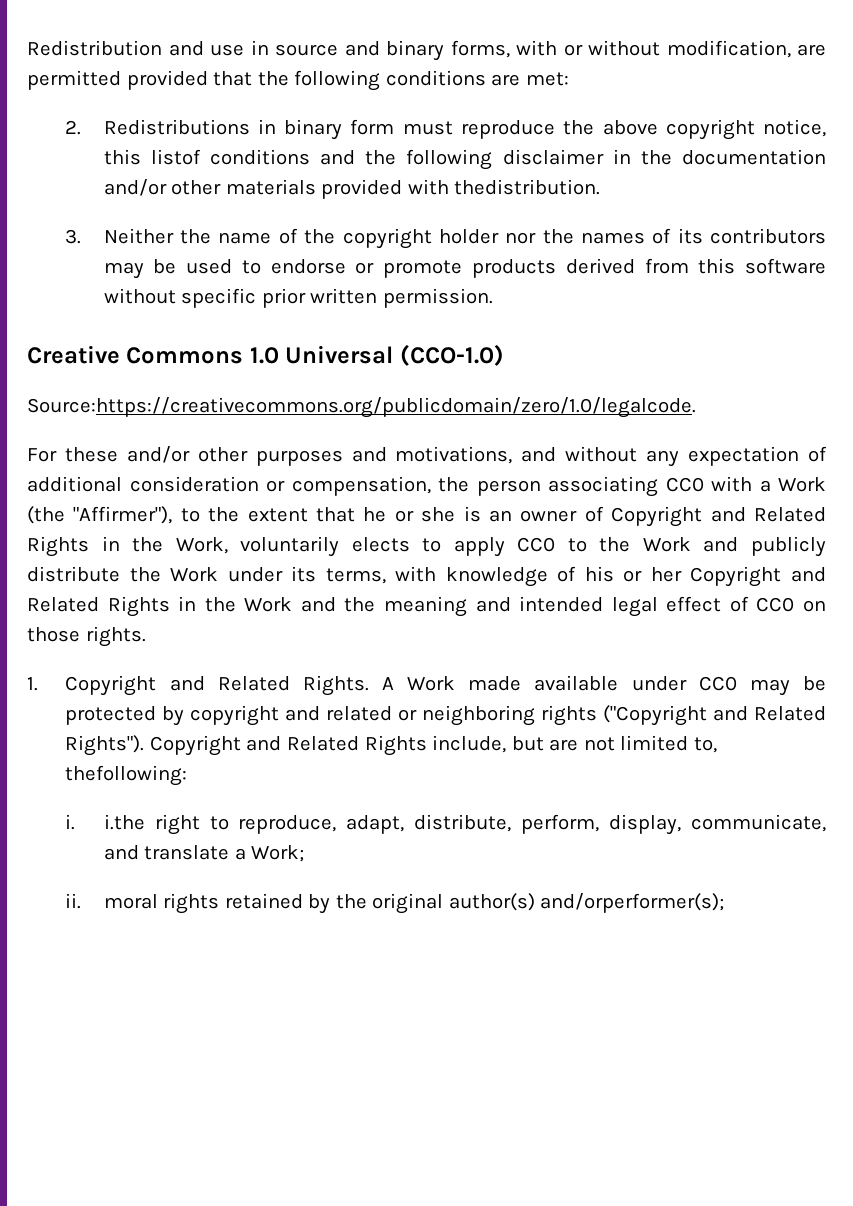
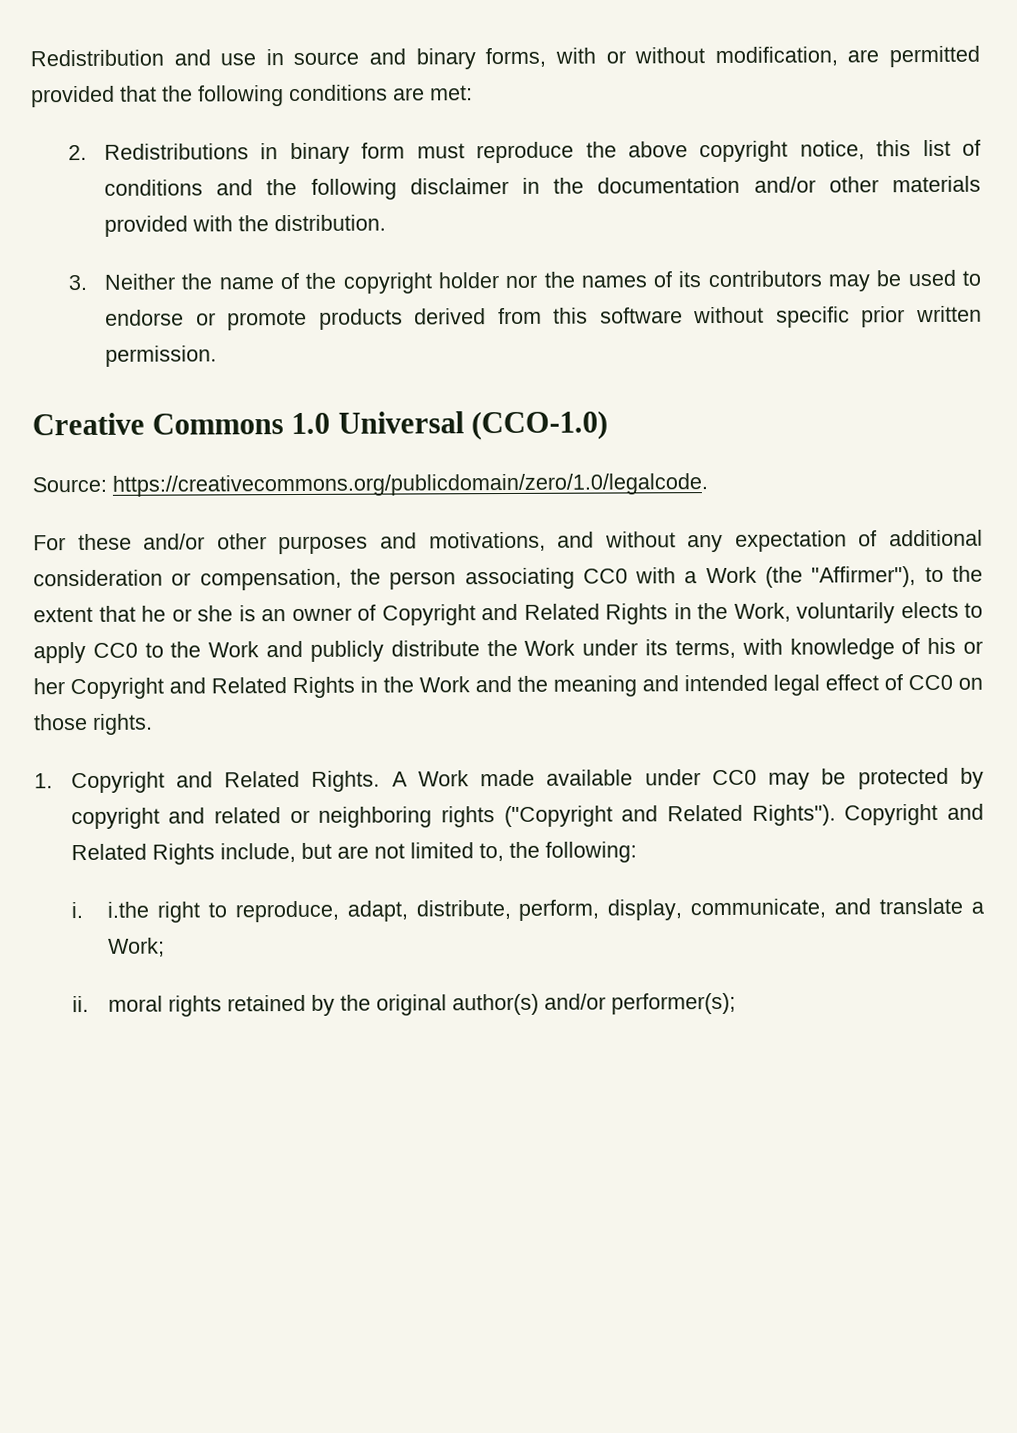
- 2. Redistributions in binary form must reproduce the above copyright notice, this listof conditions and the following disclaimer in the documentation and/or other materials provided with thedistribution.
+ 2. Redistributions in binary form must reproduce the above copyright notice, this list of conditions and the following disclaimer in the documentation and/or other materials provided with the distribution.
- Source:https://creativecommons.org/publicdomain/zero/1.0/legalcode.
+ Source: https://creativecommons.org/publicdomain/zero/1.0/legalcode.
- Copyright and Related Rights include, but are not limited to, thefollowing:
+ Copyright and Related Rights include, but are not limited to, the following:
- ii. moral rights retained by the original author(s) and/orperformer(s);
+ ii. moral rights retained by the original author(s) and/or performer(s);

